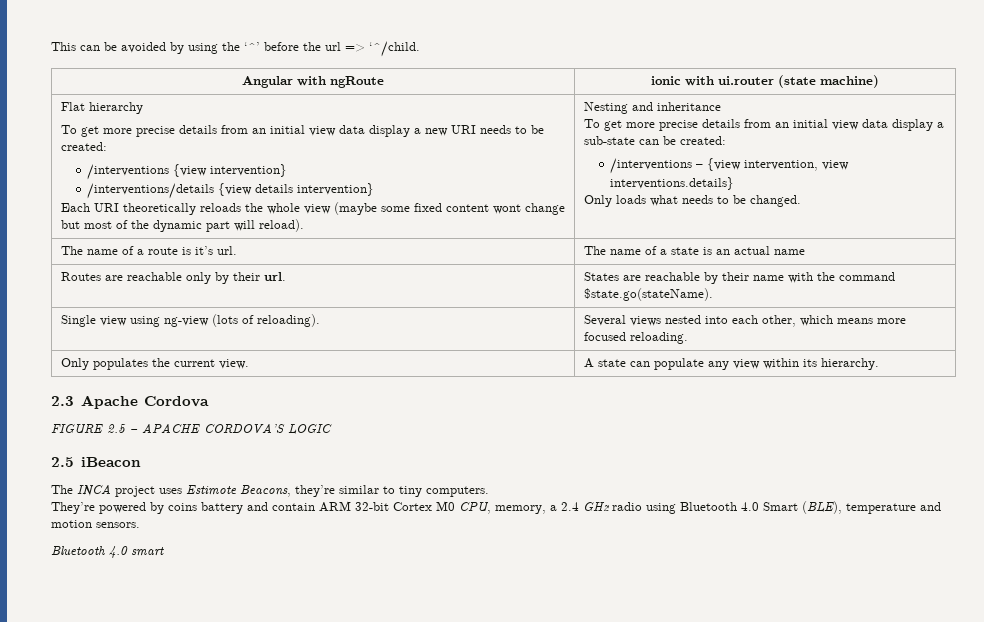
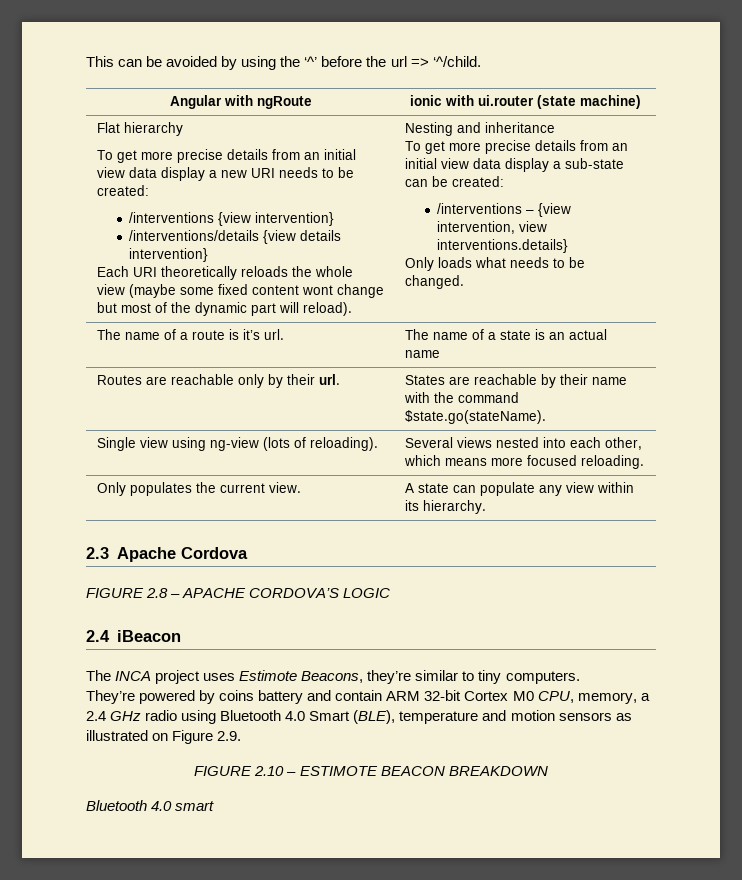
- FIGURE 2.5 – APACHE CORDOVA’S LOGIC
+ FIGURE 2.8 – APACHE CORDOVA’S LOGIC
- 2.5 iBeacon
+ 2.4 iBeacon
- They’re powered by coins battery and contain ARM 32-bit Cortex M0 CPU, memory, a 2.4 GHz radio using Bluetooth 4.0 Smart (BLE), temperature and motion sensors.
+ They’re powered by coins battery and contain ARM 32-bit Cortex M0 CPU, memory, a 2.4 GHz radio using Bluetooth 4.0 Smart (BLE), temperature and motion sensors as illustrated on Figure 2.9.
+ FIGURE 2.10 – ESTIMOTE BEACON BREAKDOWN

